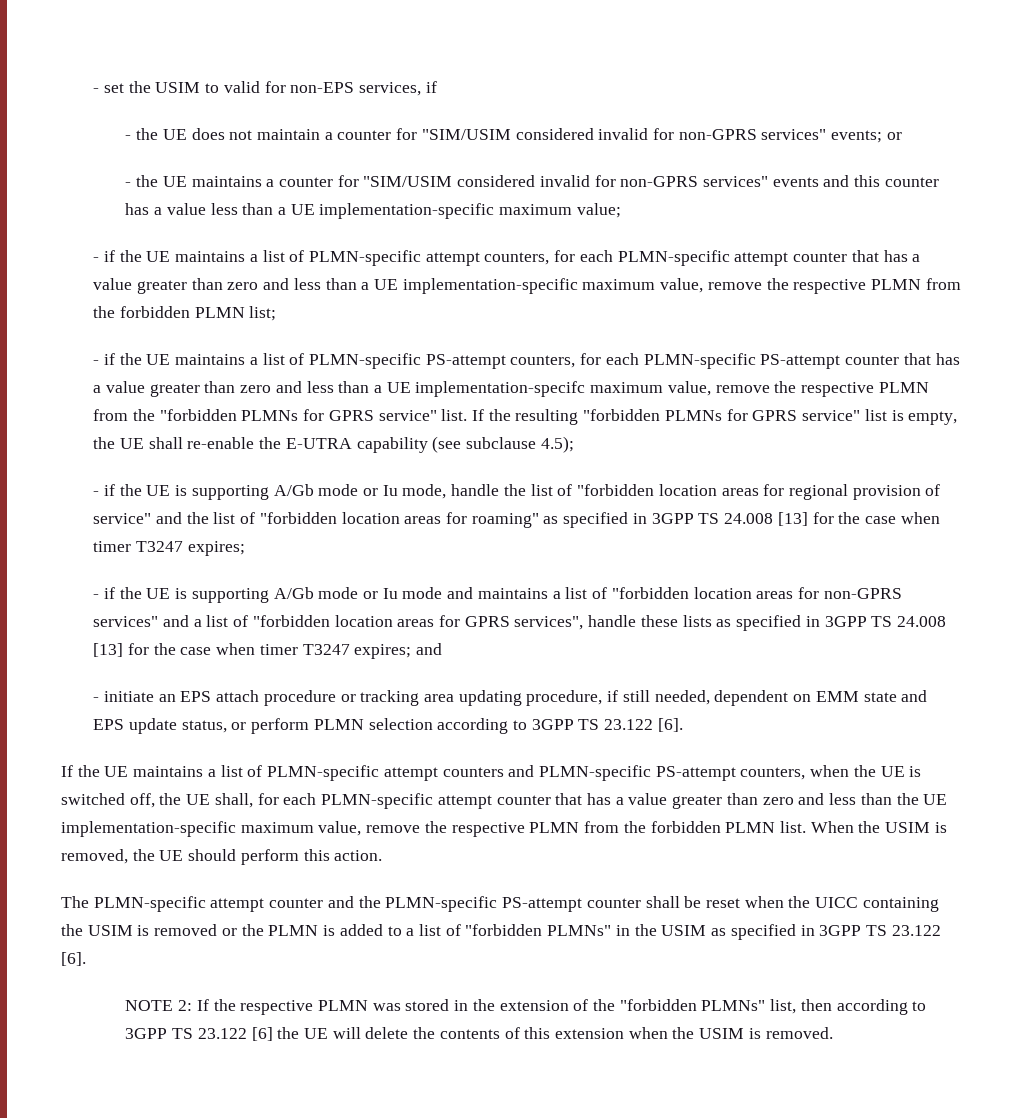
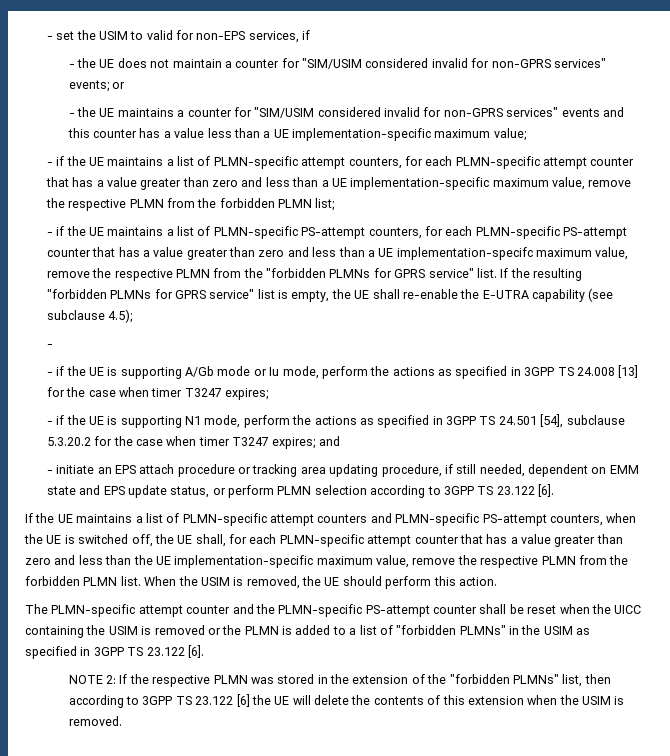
  If the resulting "forbidden PLMNs for GPRS service" list is empty, the UE shall re-enable the E-UTRA capability (see subclause 4.5);
- - if the UE is supporting A/Gb mode or Iu mode, handle the list of "forbidden location areas for regional provision of service" and the list of "forbidden location areas for roaming" as specified in 3GPP TS 24.008 [13] for the case when timer T3247 expires;
+ -
+ - if the UE is supporting A/Gb mode or Iu mode, perform the actions as specified in 3GPP TS 24.008 [13] for the case when timer T3247 expires;
- - if the UE is supporting A/Gb mode or Iu mode and maintains a list of "forbidden location areas for non-GPRS services" and a list of "forbidden location areas for GPRS services", handle these lists as specified in 3GPP TS 24.008 [13] for the case when timer T3247 expires; and
+ - if the UE is supporting N1 mode, perform the actions as specified in 3GPP TS 24.501 [54], subclause 5.3.20.2 for the case when timer T3247 expires; and

